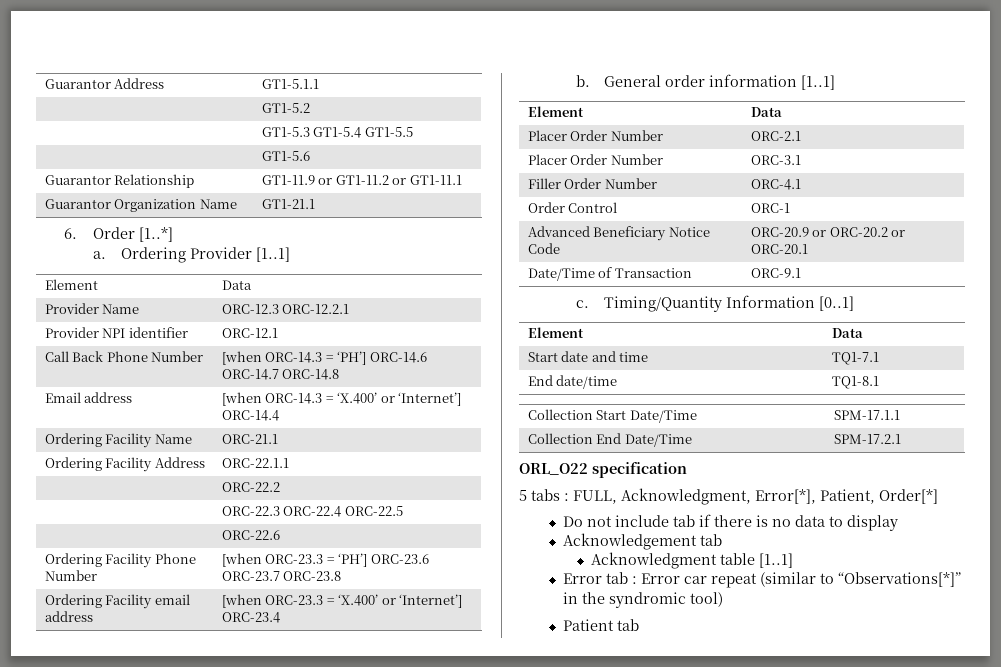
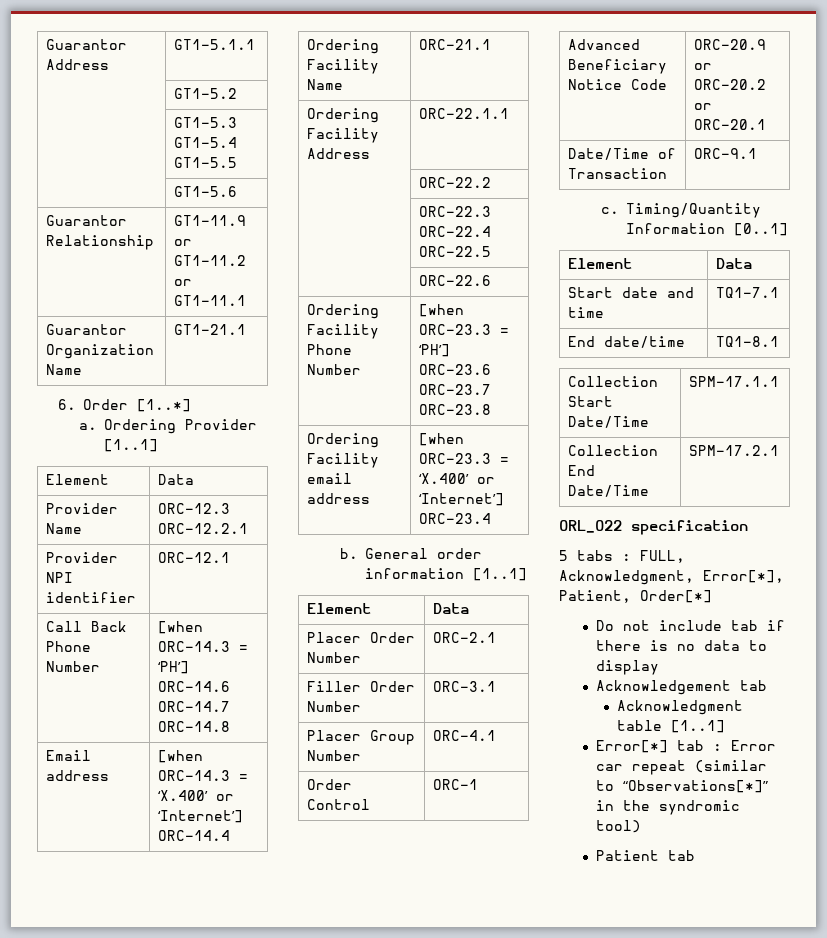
- Placer Order Number | ORC-3.1
+ Filler Order Number | ORC-3.1
- Filler Order Number | ORC-4.1
+ Placer Group Number | ORC-4.1
- Error tab : Error car repeat (similar to “Observations[*]” in the syndromic tool)
+ Error[*] tab : Error car repeat (similar to “Observations[*]” in the syndromic tool)

